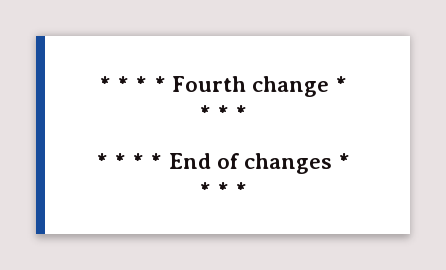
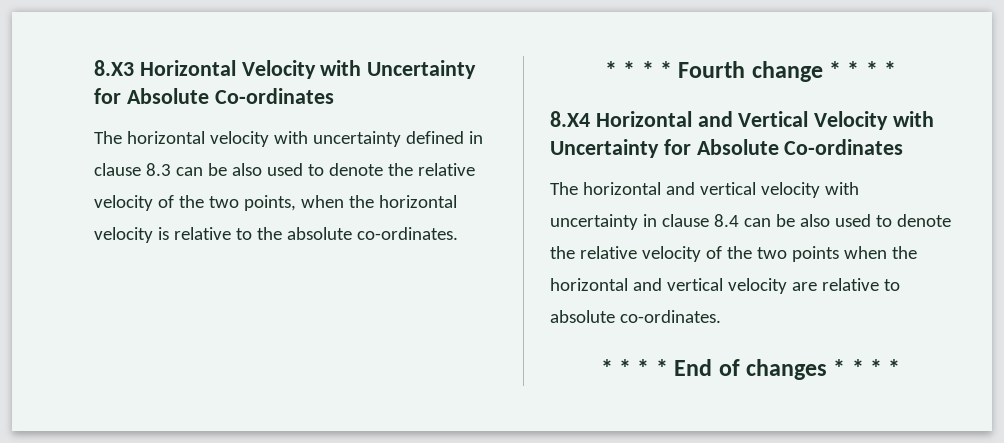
+ 8.X3 Horizontal Velocity with Uncertainty for Absolute Co-ordinates
+ The horizontal velocity with uncertainty defined in clause 8.3 can be also used to denote the relative velocity of the two points, when the horizontal velocity is relative to the absolute co-ordinates.
+ 8.X4 Horizontal and Vertical Velocity with Uncertainty for Absolute Co-ordinates
+ The horizontal and vertical velocity with uncertainty in clause 8.4 can be also used to denote the relative velocity of the two points when the horizontal and vertical velocity are relative to absolute co-ordinates.

